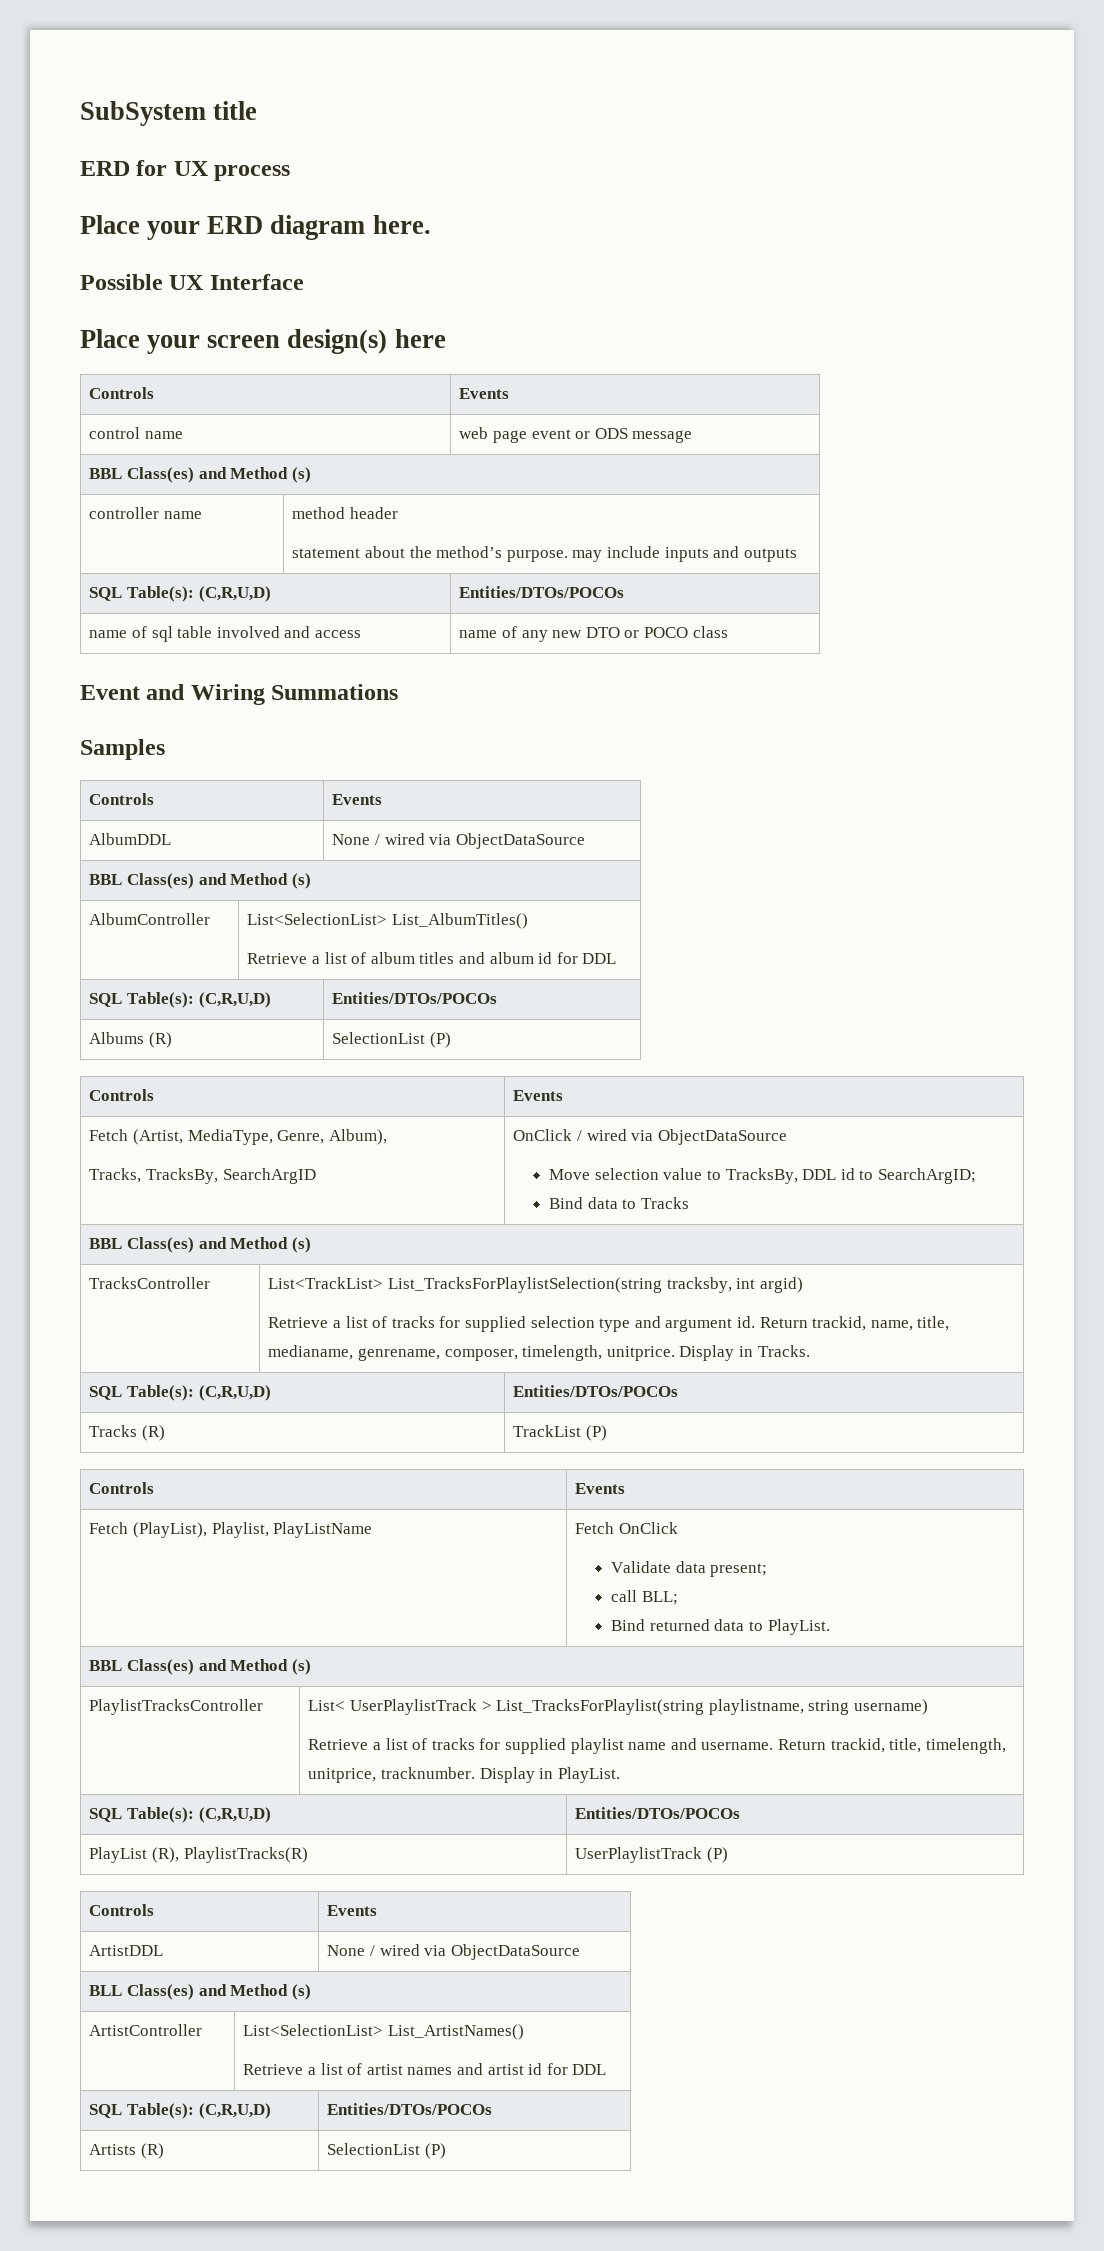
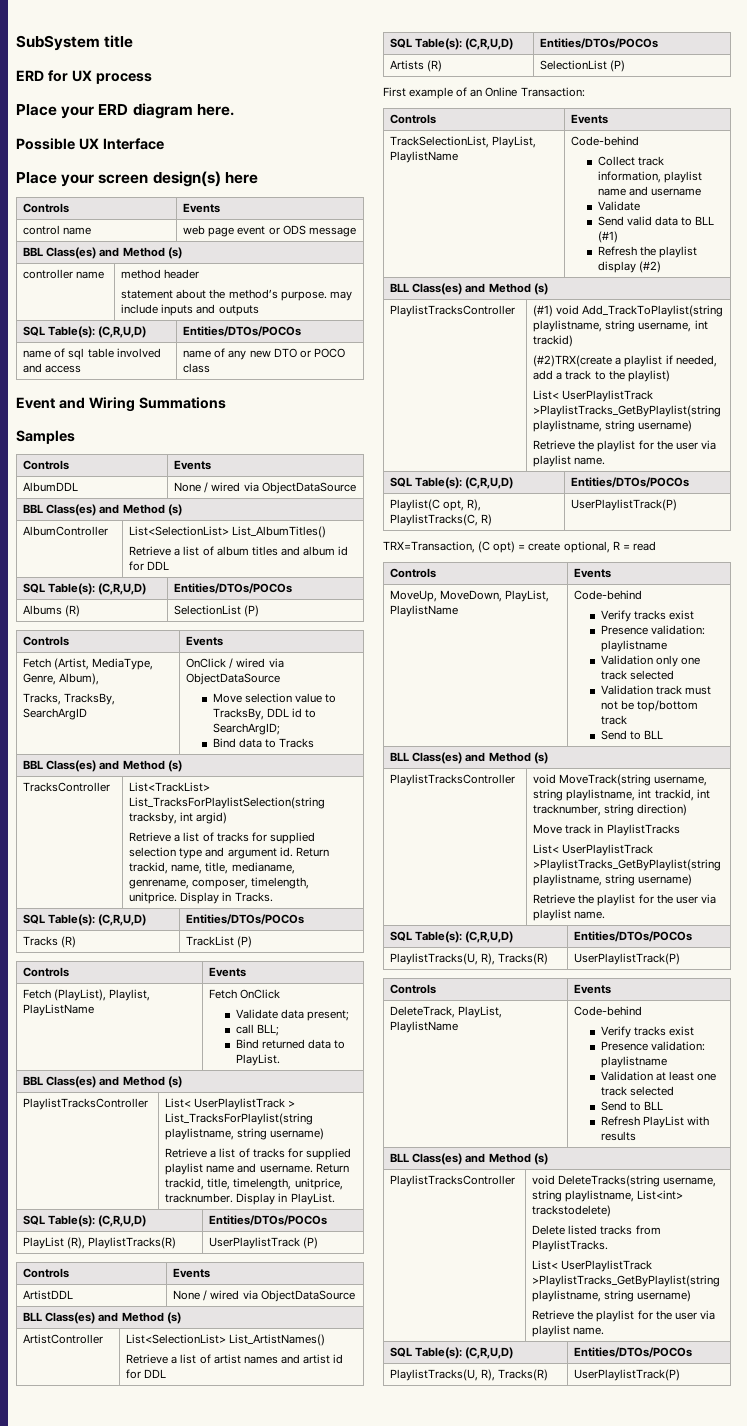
+ First example of an Online Transaction:
+ Controls | Events
+ TrackSelectionList, PlayList, PlaylistName | Code-behind
+ Collect track information, playlist name and username
+ Validate
+ Send valid data to BLL (#1)
+ Refresh the playlist display (#2)
+ BLL Class(es) and Method (s)
+ PlaylistTracksController | (#1) void Add_TrackToPlaylist(string playlistname, string username, int trackid)
+ (#2)TRX(create a playlist if needed, add a track to the playlist)
+ List< UserPlaylistTrack >PlaylistTracks_GetByPlaylist(string playlistname, string username)
+ Retrieve the playlist for the user via playlist name.
+ SQL Table(s): (C,R,U,D) | Entities/DTOs/POCOs
+ Playlist(C opt, R), PlaylistTracks(C, R) | UserPlaylistTrack(P)
+ TRX=Transaction, (C opt) = create optional, R = read
+ Controls | Events
+ MoveUp, MoveDown, PlayList, PlaylistName | Code-behind
+ Verify tracks exist
+ Presence validation: playlistname
+ Validation only one track selected
+ Validation track must not be top/bottom track
+ Send to BLL
+ BLL Class(es) and Method (s)
+ PlaylistTracksController | void MoveTrack(string username, string playlistname, int trackid, int tracknumber, string direction)
+ Move track in PlaylistTracks
+ List< UserPlaylistTrack >PlaylistTracks_GetByPlaylist(string playlistname, string username)
+ Retrieve the playlist for the user via playlist name.
+ SQL Table(s): (C,R,U,D) | Entities/DTOs/POCOs
+ PlaylistTracks(U, R), Tracks(R) | UserPlaylistTrack(P)
+ Controls | Events
+ DeleteTrack, PlayList, PlaylistName | Code-behind
+ Verify tracks exist
+ Presence validation: playlistname
+ Validation at least one track selected
+ Send to BLL
+ Refresh PlayList with results
+ BLL Class(es) and Method (s)
+ PlaylistTracksController | void DeleteTracks(string username, string playlistname, List<int> trackstodelete)
+ Delete listed tracks from PlaylistTracks.
+ List< UserPlaylistTrack >PlaylistTracks_GetByPlaylist(string playlistname, string username)
+ Retrieve the playlist for the user via playlist name.
+ SQL Table(s): (C,R,U,D) | Entities/DTOs/POCOs
+ PlaylistTracks(U, R), Tracks(R) | UserPlaylistTrack(P)

